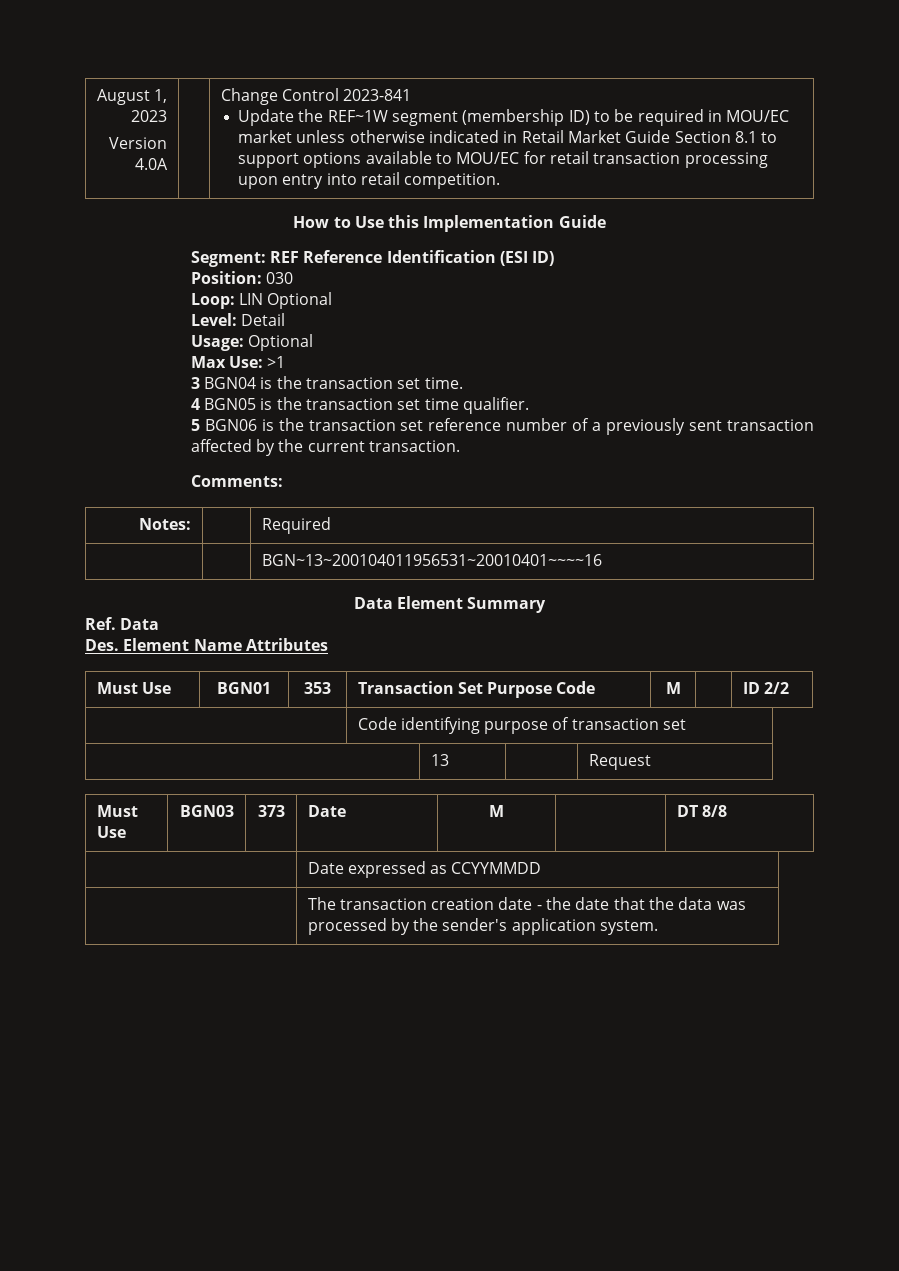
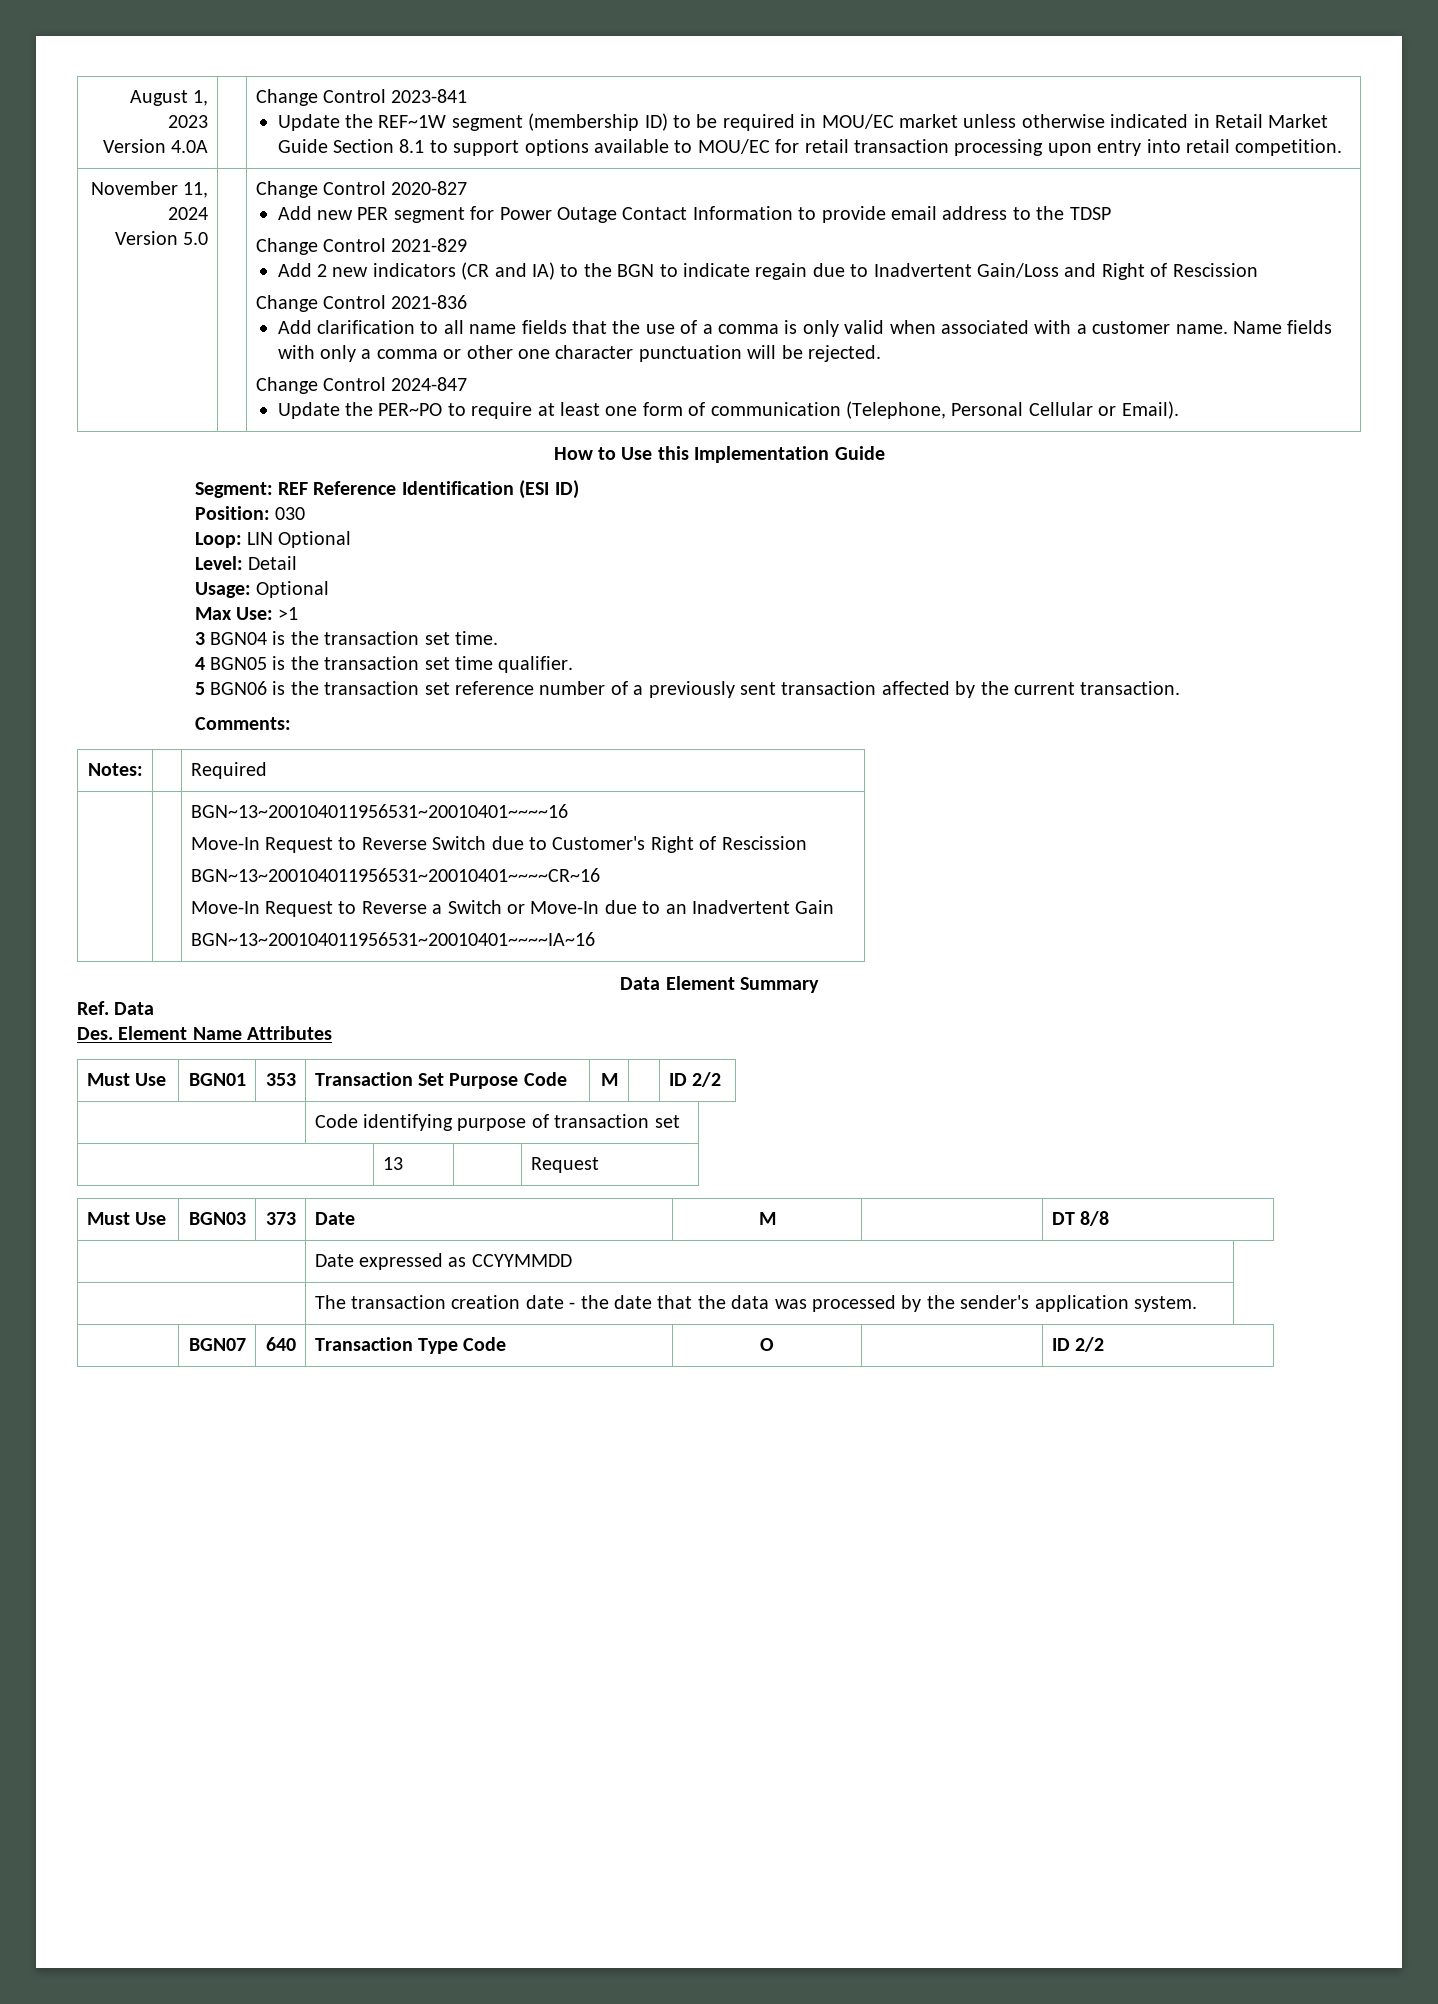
+ November 11, 2024
+ Version 5.0 | | Change Control 2020-827
+ Add new PER segment for Power Outage Contact Information to provide email address to the TDSP
+ Change Control 2021-829
+ Add 2 new indicators (CR and IA) to the BGN to indicate regain due to Inadvertent Gain/Loss and Right of Rescission
+ Change Control 2021-836
+ Add clarification to all name fields that the use of a comma is only valid when associated with a customer name. Name fields with only a comma or other one character punctuation will be rejected.
+ Change Control 2024-847
+ Update the PER~PO to require at least one form of communication (Telephone, Personal Cellular or Email).
  | | BGN~13~200104011956531~20010401~~~~16
+ Move-In Request to Reverse Switch due to Customer's Right of Rescission
+ BGN~13~200104011956531~20010401~~~~CR~16
+ Move-In Request to Reverse a Switch or Move-In due to an Inadvertent Gain
+ BGN~13~200104011956531~20010401~~~~IA~16
+ | BGN07 | 640 | Transaction Type Code | O | | ID 2/2

